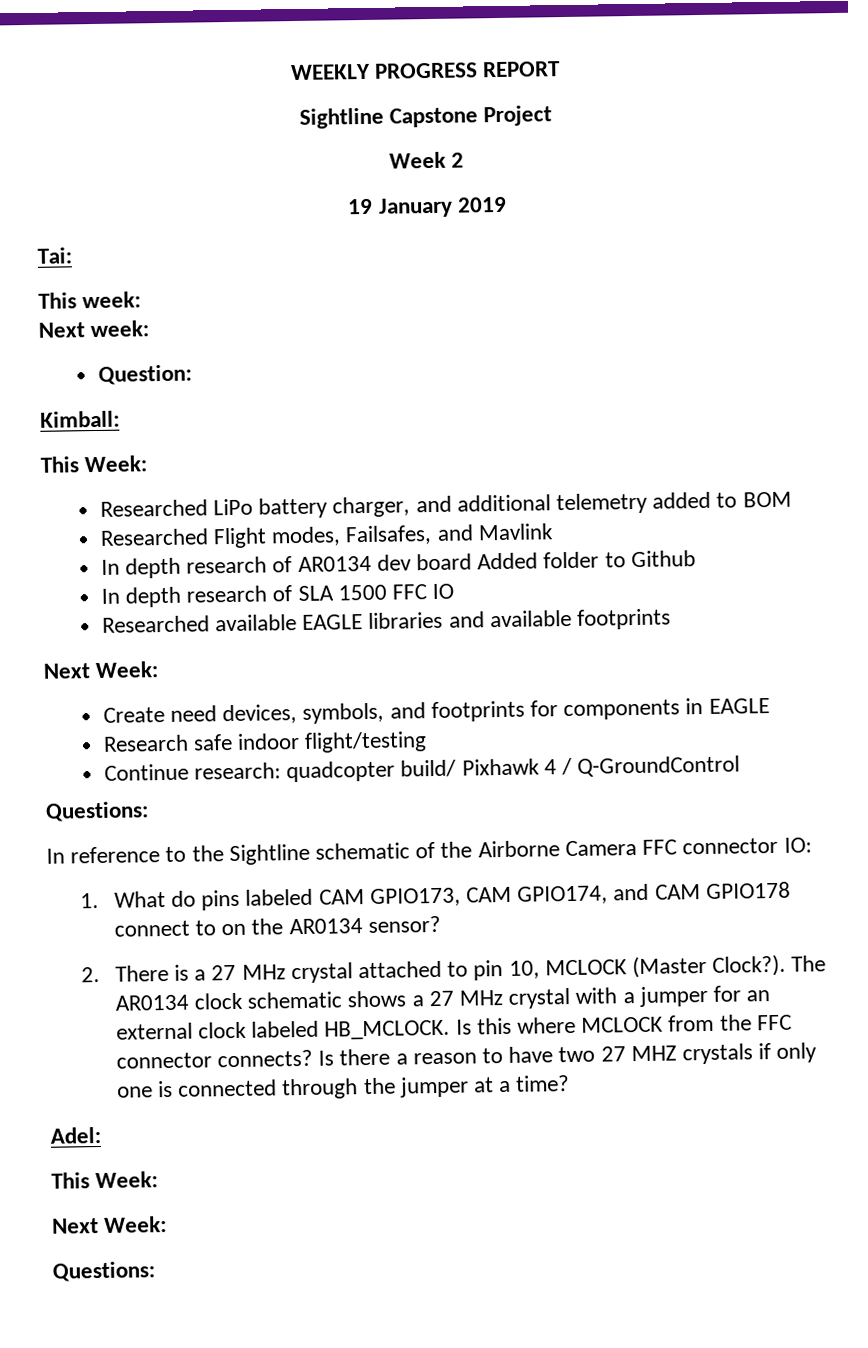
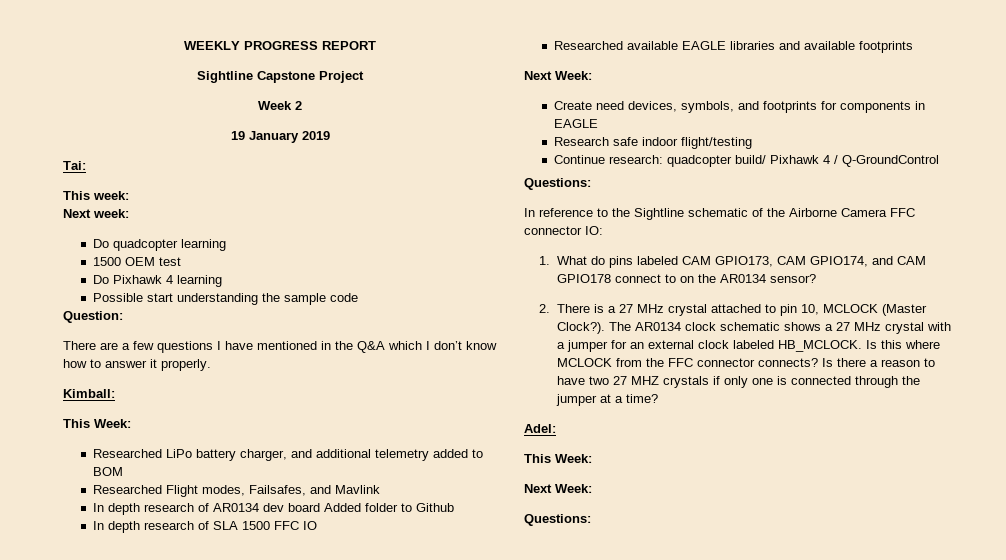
+ Do quadcopter learning
+ 1500 OEM test
+ Do Pixhawk 4 learning
+ Possible start understanding the sample code
  Question:
+ There are a few questions I have mentioned in the Q&A which I don’t know how to answer it properly.

